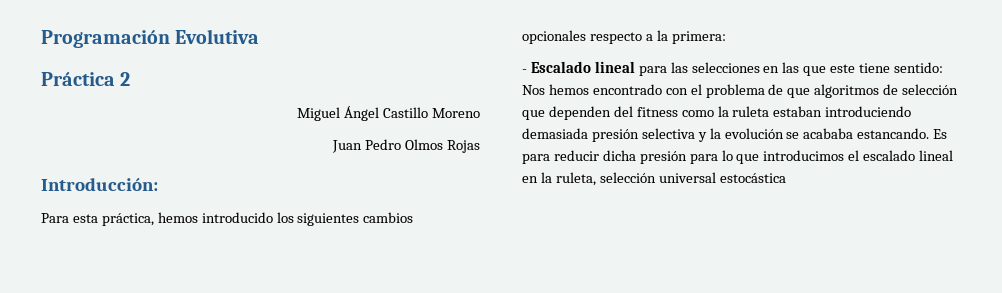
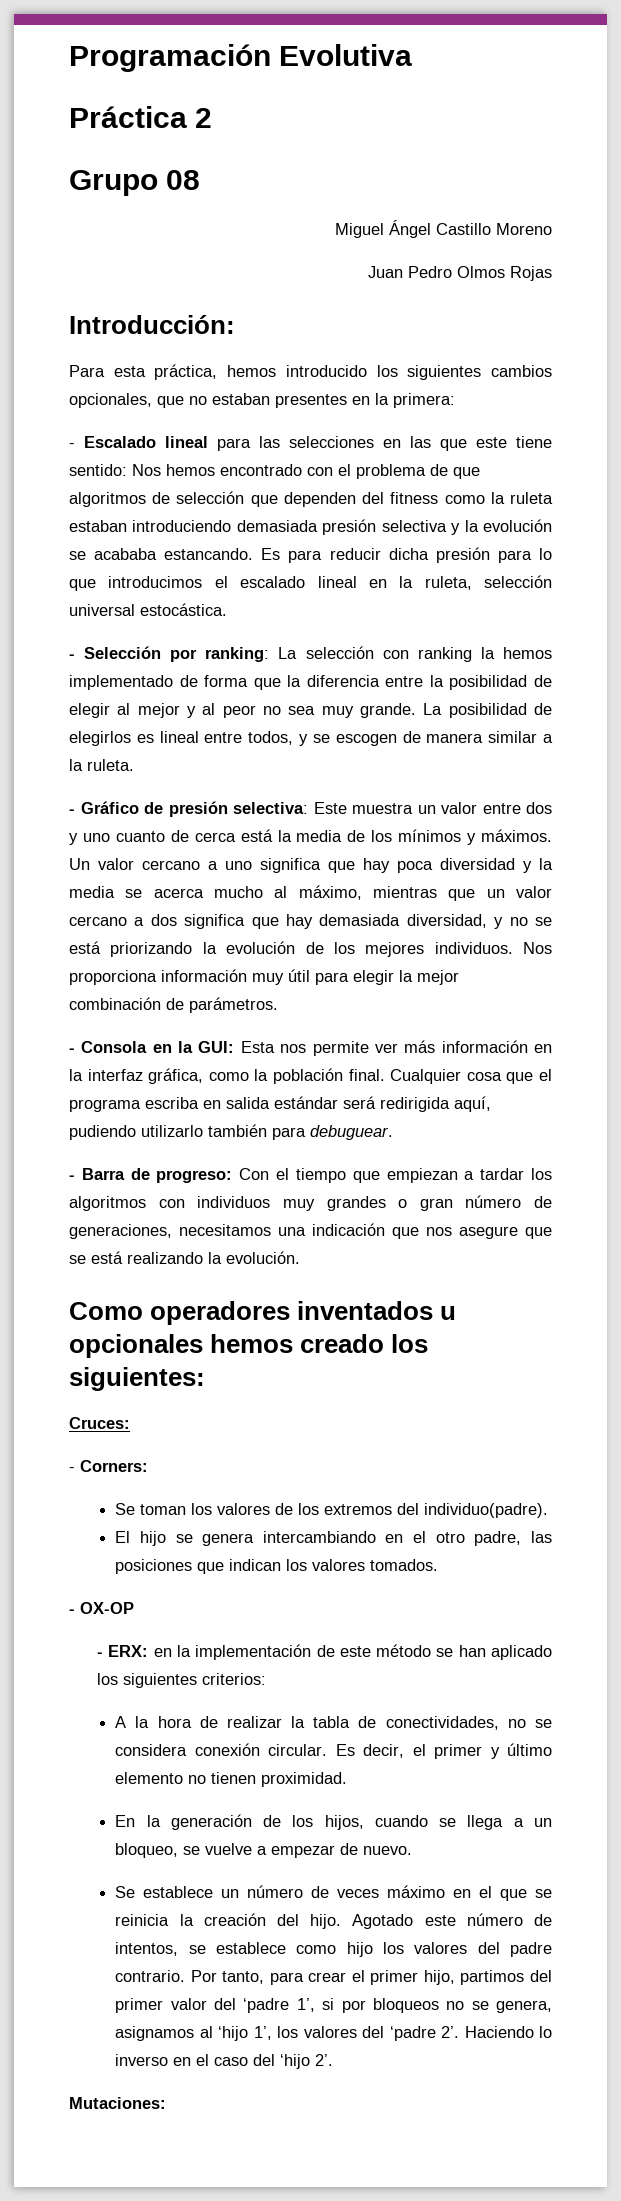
+ Grupo 08
- Para esta práctica, hemos introducido los siguientes cambios opcionales respecto a la primera:
+ Para esta práctica, hemos introducido los siguientes cambios opcionales, que no estaban presentes en la primera:
- Es para reducir dicha presión para lo que introducimos el escalado lineal en la ruleta, selección universal estocástica
+ Es para reducir dicha presión para lo que introducimos el escalado lineal en la ruleta, selección universal estocástica.
+ - Selección por ranking: La selección con ranking la hemos implementado de forma que la diferencia entre la posibilidad de elegir al mejor y al peor no sea muy grande. La posibilidad de elegirlos es lineal entre todos, y se escogen de manera similar a la ruleta.
+ - Gráfico de presión selectiva: Este muestra un valor entre dos y uno cuanto de cerca está la media de los mínimos y máximos. Un valor cercano a uno significa que hay poca diversidad y la media se acerca mucho al máximo, mientras que un valor cercano a dos significa que hay demasiada diversidad, y no se está priorizando la evolución de los mejores individuos. Nos proporciona información muy útil para elegir la mejor combinación de parámetros.
+ - Consola en la GUI: Esta nos permite ver más información en la interfaz gráfica, como la población final. Cualquier cosa que el programa escriba en salida estándar será redirigida aquí, pudiendo utilizarlo también para debuguear.
+ - Barra de progreso: Con el tiempo que empiezan a tardar los algoritmos con individuos muy grandes o gran número de generaciones, necesitamos una indicación que nos asegure que se está realizando la evolución.
+ Como operadores inventados u opcionales hemos creado los siguientes:
+ Cruces:
+ - Corners:
+ Se toman los valores de los extremos del individuo(padre).
+ El hijo se genera intercambiando en el otro padre, las posiciones que indican los valores tomados.
+ - OX-OP
+ - ERX: en la implementación de este método se han aplicado los siguientes criterios:
+ A la hora de realizar la tabla de conectividades, no se considera conexión circular. Es decir, el primer y último elemento no tienen proximidad.
+ En la generación de los hijos, cuando se llega a un bloqueo, se vuelve a empezar de nuevo.
+ Se establece un número de veces máximo en el que se reinicia la creación del hijo. Agotado este número de intentos, se establece como hijo los valores del padre contrario. Por tanto, para crear el primer hijo, partimos del primer valor del ‘padre 1’, si por bloqueos no se genera, asignamos al ‘hijo 1’, los valores del ‘padre 2’. Haciendo lo inverso en el caso del ‘hijo 2’.
+ Mutaciones:

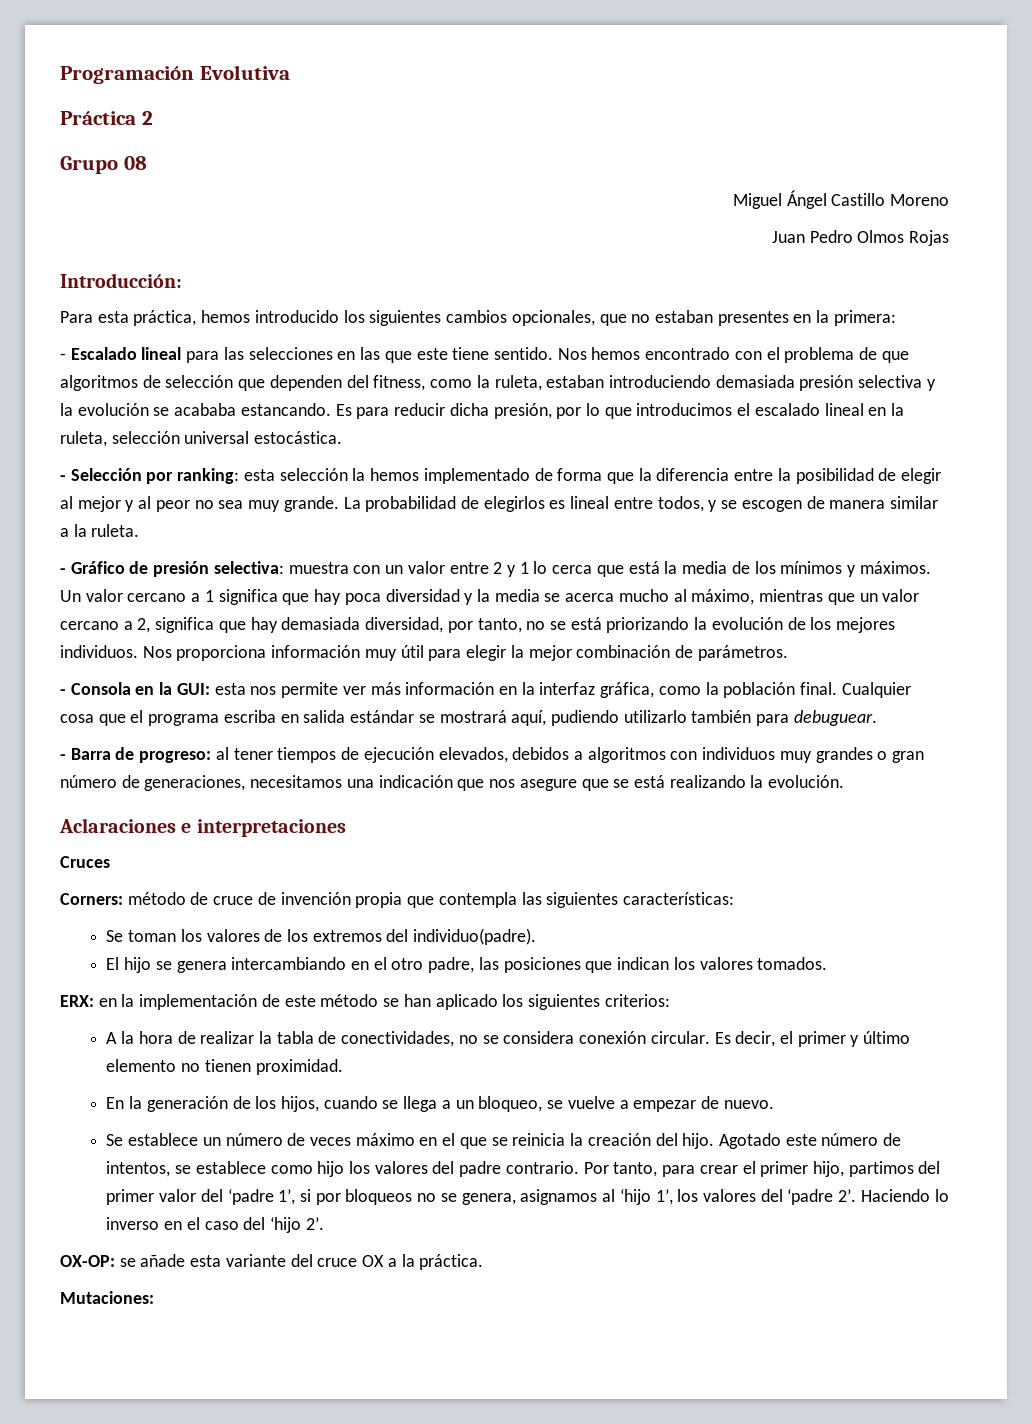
- - Escalado lineal para las selecciones en las que este tiene sentido: Nos hemos encontrado con el problema de que algoritmos de selección que dependen del fitness como la ruleta estaban introduciendo demasiada presión selectiva y la evolución se acababa estancando.
+ - Escalado lineal para las selecciones en las que este tiene sentido. Nos hemos encontrado con el problema de que algoritmos de selección que dependen del fitness, como la ruleta, estaban introduciendo demasiada presión selectiva y la evolución se acababa estancando.
- Es para reducir dicha presión para lo que introducimos el escalado lineal en la ruleta, selección universal estocástica.
+ Es para reducir dicha presión, por lo que introducimos el escalado lineal en la ruleta, selección universal estocástica.
- - Selección por ranking: La selección con ranking la hemos implementado de forma que la diferencia entre la posibilidad de elegir al mejor y al peor no sea muy grande.
+ - Selección por ranking: esta selección la hemos implementado de forma que la diferencia entre la posibilidad de elegir al mejor y al peor no sea muy grande.
- La posibilidad de elegirlos es lineal entre todos, y se escogen de manera similar a la ruleta.
+ La probabilidad de elegirlos es lineal entre todos, y se escogen de manera similar a la ruleta.
- - Gráfico de presión selectiva: Este muestra un valor entre dos y uno cuanto de cerca está la media de los mínimos y máximos.
+ - Gráfico de presión selectiva: muestra con un valor entre 2 y 1 lo cerca que está la media de los mínimos y máximos.
- Un valor cercano a uno significa que hay poca diversidad y la media se acerca mucho al máximo, mientras que un valor cercano a dos significa que hay demasiada diversidad, y no se está priorizando la evolución de los mejores individuos.
+ Un valor cercano a 1 significa que hay poca diversidad y la media se acerca mucho al máximo, mientras que un valor cercano a 2, significa que hay demasiada diversidad, por tanto, no se está priorizando la evolución de los mejores individuos.
- - Consola en la GUI: Esta nos permite ver más información en la interfaz gráfica, como la población final.
+ - Consola en la GUI: esta nos permite ver más información en la interfaz gráfica, como la población final.
- Cualquier cosa que el programa escriba en salida estándar será redirigida aquí, pudiendo utilizarlo también para debuguear.
+ Cualquier cosa que el programa escriba en salida estándar se mostrará aquí, pudiendo utilizarlo también para debuguear.
- - Barra de progreso: Con el tiempo que empiezan a tardar los algoritmos con individuos muy grandes o gran número de generaciones, necesitamos una indicación que nos asegure que se está realizando la evolución.
+ - Barra de progreso: al tener tiempos de ejecución elevados, debidos a algoritmos con individuos muy grandes o gran número de generaciones, necesitamos una indicación que nos asegure que se está realizando la evolución.
- Como operadores inventados u opcionales hemos creado los siguientes:
- Cruces:
- - Corners:
+ Aclaraciones e interpretaciones
+ Cruces
+ Corners: método de cruce de invención propia que contempla las siguientes características:
- - OX-OP
- - ERX: en la implementación de este método se han aplicado los siguientes criterios:
+ ERX: en la implementación de este método se han aplicado los siguientes criterios:
+ OX-OP: se añade esta variante del cruce OX a la práctica.

